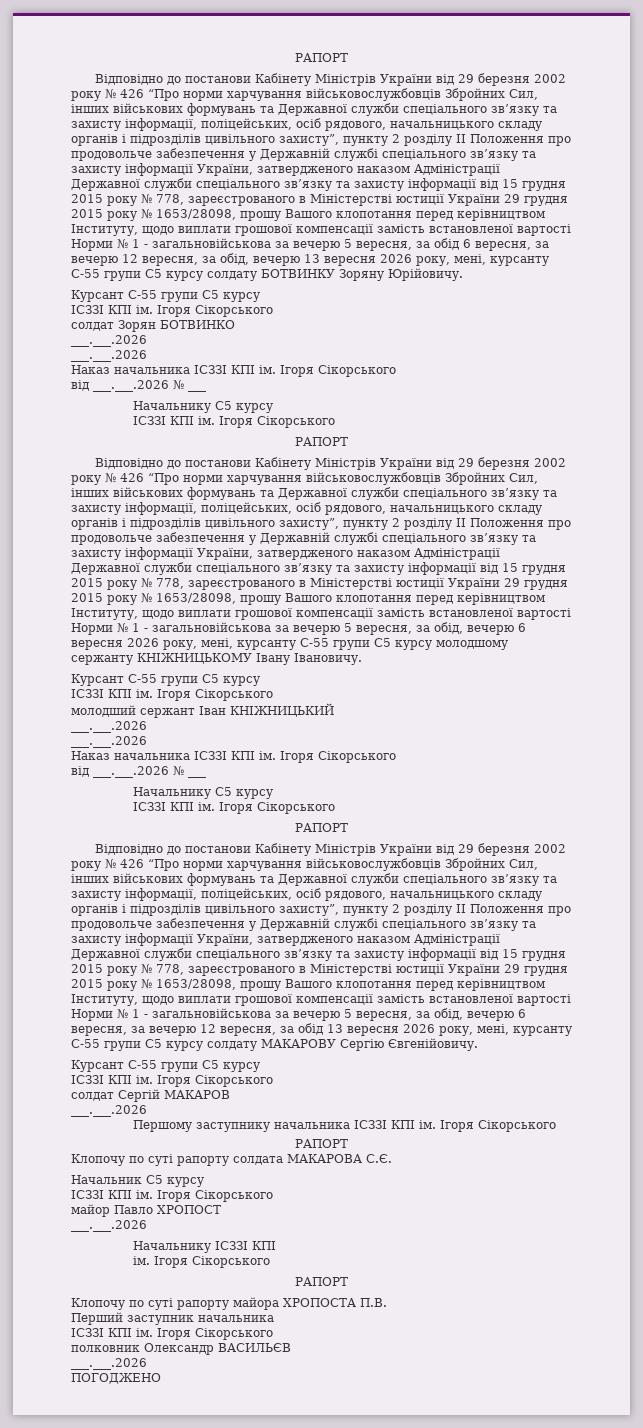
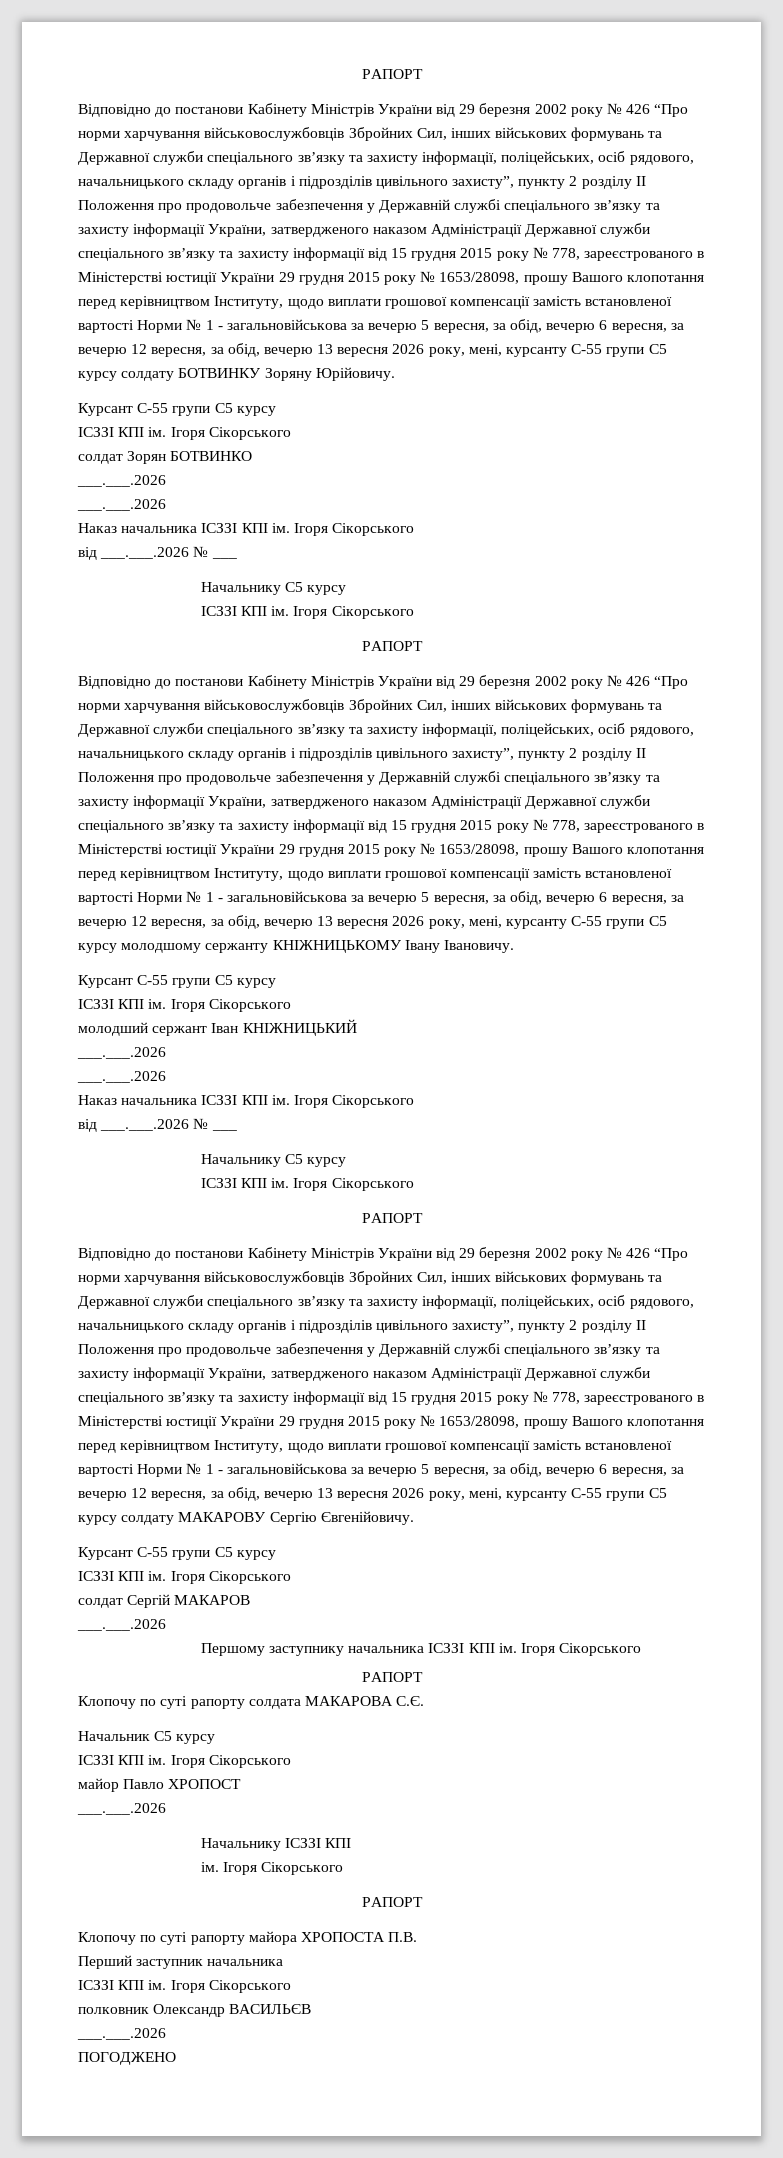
- Відповідно до постанови Кабінету Міністрів України від 29 березня 2002 року № 426 “Про норми харчування військовослужбовців Збройних Сил, інших військових формувань та Державної служби спеціального зв’язку та захисту інформації, поліцейських, осіб рядового, начальницького складу органів і підрозділів цивільного захисту”, пункту 2 розділу ІІ Положення про продовольче забезпечення у Державній службі спеціального зв’язку та захисту інформації України, затвердженого наказом Адміністрації Державної служби спеціального зв’язку та захисту інформації від 15 грудня 2015 року № 778, зареєстрованого в Міністерстві юстиції України 29 грудня 2015 року № 1653/28098, прошу Вашого клопотання перед керівництвом Інституту, щодо виплати грошової компенсації замість встановленої вартості Норми № 1 - загальновійськова за вечерю 5 вересня, за обід 6 вересня, за вечерю 12 вересня, за обід, вечерю 13 вересня 2026 року, мені, курсанту С-55 групи С5 курсу солдату БОТВИНКУ Зоряну Юрійовичу.
+ Відповідно до постанови Кабінету Міністрів України від 29 березня 2002 року № 426 “Про норми харчування військовослужбовців Збройних Сил, інших військових формувань та Державної служби спеціального зв’язку та захисту інформації, поліцейських, осіб рядового, начальницького складу органів і підрозділів цивільного захисту”, пункту 2 розділу ІІ Положення про продовольче забезпечення у Державній службі спеціального зв’язку та захисту інформації України, затвердженого наказом Адміністрації Державної служби спеціального зв’язку та захисту інформації від 15 грудня 2015 року № 778, зареєстрованого в Міністерстві юстиції України 29 грудня 2015 року № 1653/28098, прошу Вашого клопотання перед керівництвом Інституту, щодо виплати грошової компенсації замість встановленої вартості Норми № 1 - загальновійськова за вечерю 5 вересня, за обід, вечерю 6 вересня, за вечерю 12 вересня, за обід, вечерю 13 вересня 2026 року, мені, курсанту С-55 групи С5 курсу солдату БОТВИНКУ Зоряну Юрійовичу.
- Відповідно до постанови Кабінету Міністрів України від 29 березня 2002 року № 426 “Про норми харчування військовослужбовців Збройних Сил, інших військових формувань та Державної служби спеціального зв’язку та захисту інформації, поліцейських, осіб рядового, начальницького складу органів і підрозділів цивільного захисту”, пункту 2 розділу ІІ Положення про продовольче забезпечення у Державній службі спеціального зв’язку та захисту інформації України, затвердженого наказом Адміністрації Державної служби спеціального зв’язку та захисту інформації від 15 грудня 2015 року № 778, зареєстрованого в Міністерстві юстиції України 29 грудня 2015 року № 1653/28098, прошу Вашого клопотання перед керівництвом Інституту, щодо виплати грошової компенсації замість встановленої вартості Норми № 1 - загальновійськова за вечерю 5 вересня, за обід, вечерю 6 вересня 2026 року, мені, курсанту С-55 групи С5 курсу молодшому сержанту КНІЖНИЦЬКОМУ Івану Івановичу.
+ Відповідно до постанови Кабінету Міністрів України від 29 березня 2002 року № 426 “Про норми харчування військовослужбовців Збройних Сил, інших військових формувань та Державної служби спеціального зв’язку та захисту інформації, поліцейських, осіб рядового, начальницького складу органів і підрозділів цивільного захисту”, пункту 2 розділу ІІ Положення про продовольче забезпечення у Державній службі спеціального зв’язку та захисту інформації України, затвердженого наказом Адміністрації Державної служби спеціального зв’язку та захисту інформації від 15 грудня 2015 року № 778, зареєстрованого в Міністерстві юстиції України 29 грудня 2015 року № 1653/28098, прошу Вашого клопотання перед керівництвом Інституту, щодо виплати грошової компенсації замість встановленої вартості Норми № 1 - загальновійськова за вечерю 5 вересня, за обід, вечерю 6 вересня, за вечерю 12 вересня, за обід, вечерю 13 вересня 2026 року, мені, курсанту С-55 групи С5 курсу молодшому сержанту КНІЖНИЦЬКОМУ Івану Івановичу.
- Відповідно до постанови Кабінету Міністрів України від 29 березня 2002 року № 426 “Про норми харчування військовослужбовців Збройних Сил, інших військових формувань та Державної служби спеціального зв’язку та захисту інформації, поліцейських, осіб рядового, начальницького складу органів і підрозділів цивільного захисту”, пункту 2 розділу ІІ Положення про продовольче забезпечення у Державній службі спеціального зв’язку та захисту інформації України, затвердженого наказом Адміністрації Державної служби спеціального зв’язку та захисту інформації від 15 грудня 2015 року № 778, зареєстрованого в Міністерстві юстиції України 29 грудня 2015 року № 1653/28098, прошу Вашого клопотання перед керівництвом Інституту, щодо виплати грошової компенсації замість встановленої вартості Норми № 1 - загальновійськова за вечерю 5 вересня, за обід, вечерю 6 вересня, за вечерю 12 вересня, за обід 13 вересня 2026 року, мені, курсанту С-55 групи С5 курсу солдату МАКАРОВУ Сергію Євгенійовичу.
+ Відповідно до постанови Кабінету Міністрів України від 29 березня 2002 року № 426 “Про норми харчування військовослужбовців Збройних Сил, інших військових формувань та Державної служби спеціального зв’язку та захисту інформації, поліцейських, осіб рядового, начальницького складу органів і підрозділів цивільного захисту”, пункту 2 розділу ІІ Положення про продовольче забезпечення у Державній службі спеціального зв’язку та захисту інформації України, затвердженого наказом Адміністрації Державної служби спеціального зв’язку та захисту інформації від 15 грудня 2015 року № 778, зареєстрованого в Міністерстві юстиції України 29 грудня 2015 року № 1653/28098, прошу Вашого клопотання перед керівництвом Інституту, щодо виплати грошової компенсації замість встановленої вартості Норми № 1 - загальновійськова за вечерю 5 вересня, за обід, вечерю 6 вересня, за вечерю 12 вересня, за обід, вечерю 13 вересня 2026 року, мені, курсанту С-55 групи С5 курсу солдату МАКАРОВУ Сергію Євгенійовичу.

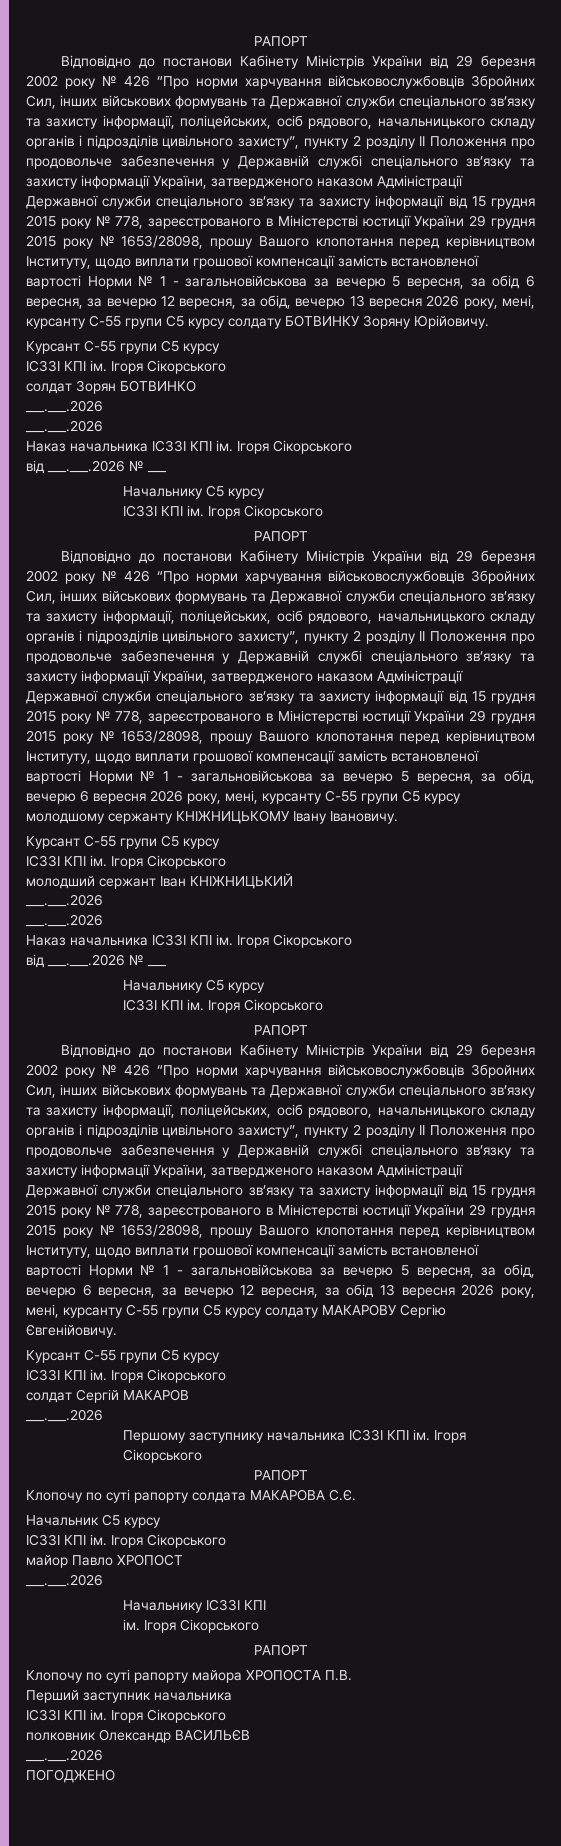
- Відповідно до постанови Кабінету Міністрів України від 29 березня 2002 року № 426 “Про норми харчування військовослужбовців Збройних Сил, інших військових формувань та Державної служби спеціального зв’язку та захисту інформації, поліцейських, осіб рядового, начальницького складу органів і підрозділів цивільного захисту”, пункту 2 розділу ІІ Положення про продовольче забезпечення у Державній службі спеціального зв’язку та захисту інформації України, затвердженого наказом Адміністрації Державної служби спеціального зв’язку та захисту інформації від 15 грудня 2015 року № 778, зареєстрованого в Міністерстві юстиції України 29 грудня 2015 року № 1653/28098, прошу Вашого клопотання перед керівництвом Інституту, щодо виплати грошової компенсації замість встановленої вартості Норми № 1 - загальновійськова за вечерю 5 вересня, за обід, вечерю 6 вересня, за вечерю 12 вересня, за обід, вечерю 13 вересня 2026 року, мені, курсанту С-55 групи С5 курсу солдату БОТВИНКУ Зоряну Юрійовичу.
+ Відповідно до постанови Кабінету Міністрів України від 29 березня 2002 року № 426 “Про норми харчування військовослужбовців Збройних Сил, інших військових формувань та Державної служби спеціального зв’язку та захисту інформації, поліцейських, осіб рядового, начальницького складу органів і підрозділів цивільного захисту”, пункту 2 розділу ІІ Положення про продовольче забезпечення у Державній службі спеціального зв’язку та захисту інформації України, затвердженого наказом Адміністрації Державної служби спеціального зв’язку та захисту інформації від 15 грудня 2015 року № 778, зареєстрованого в Міністерстві юстиції України 29 грудня 2015 року № 1653/28098, прошу Вашого клопотання перед керівництвом Інституту, щодо виплати грошової компенсації замість встановленої вартості Норми № 1 - загальновійськова за вечерю 5 вересня, за обід 6 вересня, за вечерю 12 вересня, за обід, вечерю 13 вересня 2026 року, мені, курсанту С-55 групи С5 курсу солдату БОТВИНКУ Зоряну Юрійовичу.
- Відповідно до постанови Кабінету Міністрів України від 29 березня 2002 року № 426 “Про норми харчування військовослужбовців Збройних Сил, інших військових формувань та Державної служби спеціального зв’язку та захисту інформації, поліцейських, осіб рядового, начальницького складу органів і підрозділів цивільного захисту”, пункту 2 розділу ІІ Положення про продовольче забезпечення у Державній службі спеціального зв’язку та захисту інформації України, затвердженого наказом Адміністрації Державної служби спеціального зв’язку та захисту інформації від 15 грудня 2015 року № 778, зареєстрованого в Міністерстві юстиції України 29 грудня 2015 року № 1653/28098, прошу Вашого клопотання перед керівництвом Інституту, щодо виплати грошової компенсації замість встановленої вартості Норми № 1 - загальновійськова за вечерю 5 вересня, за обід, вечерю 6 вересня, за вечерю 12 вересня, за обід, вечерю 13 вересня 2026 року, мені, курсанту С-55 групи С5 курсу молодшому сержанту КНІЖНИЦЬКОМУ Івану Івановичу.
+ Відповідно до постанови Кабінету Міністрів України від 29 березня 2002 року № 426 “Про норми харчування військовослужбовців Збройних Сил, інших військових формувань та Державної служби спеціального зв’язку та захисту інформації, поліцейських, осіб рядового, начальницького складу органів і підрозділів цивільного захисту”, пункту 2 розділу ІІ Положення про продовольче забезпечення у Державній службі спеціального зв’язку та захисту інформації України, затвердженого наказом Адміністрації Державної служби спеціального зв’язку та захисту інформації від 15 грудня 2015 року № 778, зареєстрованого в Міністерстві юстиції України 29 грудня 2015 року № 1653/28098, прошу Вашого клопотання перед керівництвом Інституту, щодо виплати грошової компенсації замість встановленої вартості Норми № 1 - загальновійськова за вечерю 5 вересня, за обід, вечерю 6 вересня 2026 року, мені, курсанту С-55 групи С5 курсу молодшому сержанту КНІЖНИЦЬКОМУ Івану Івановичу.
- Відповідно до постанови Кабінету Міністрів України від 29 березня 2002 року № 426 “Про норми харчування військовослужбовців Збройних Сил, інших військових формувань та Державної служби спеціального зв’язку та захисту інформації, поліцейських, осіб рядового, начальницького складу органів і підрозділів цивільного захисту”, пункту 2 розділу ІІ Положення про продовольче забезпечення у Державній службі спеціального зв’язку та захисту інформації України, затвердженого наказом Адміністрації Державної служби спеціального зв’язку та захисту інформації від 15 грудня 2015 року № 778, зареєстрованого в Міністерстві юстиції України 29 грудня 2015 року № 1653/28098, прошу Вашого клопотання перед керівництвом Інституту, щодо виплати грошової компенсації замість встановленої вартості Норми № 1 - загальновійськова за вечерю 5 вересня, за обід, вечерю 6 вересня, за вечерю 12 вересня, за обід, вечерю 13 вересня 2026 року, мені, курсанту С-55 групи С5 курсу солдату МАКАРОВУ Сергію Євгенійовичу.
+ Відповідно до постанови Кабінету Міністрів України від 29 березня 2002 року № 426 “Про норми харчування військовослужбовців Збройних Сил, інших військових формувань та Державної служби спеціального зв’язку та захисту інформації, поліцейських, осіб рядового, начальницького складу органів і підрозділів цивільного захисту”, пункту 2 розділу ІІ Положення про продовольче забезпечення у Державній службі спеціального зв’язку та захисту інформації України, затвердженого наказом Адміністрації Державної служби спеціального зв’язку та захисту інформації від 15 грудня 2015 року № 778, зареєстрованого в Міністерстві юстиції України 29 грудня 2015 року № 1653/28098, прошу Вашого клопотання перед керівництвом Інституту, щодо виплати грошової компенсації замість встановленої вартості Норми № 1 - загальновійськова за вечерю 5 вересня, за обід, вечерю 6 вересня, за вечерю 12 вересня, за обід 13 вересня 2026 року, мені, курсанту С-55 групи С5 курсу солдату МАКАРОВУ Сергію Євгенійовичу.

